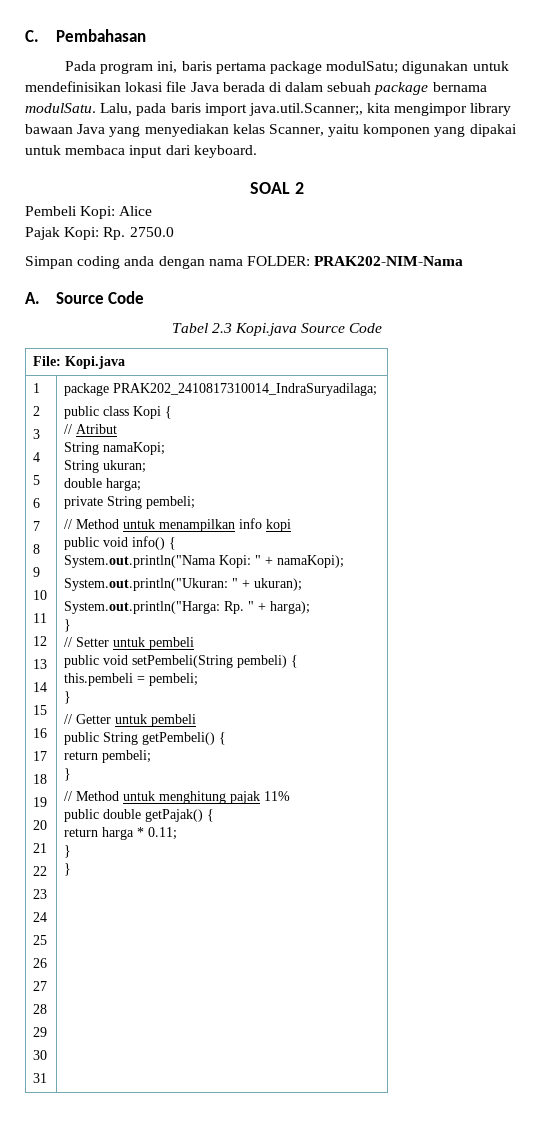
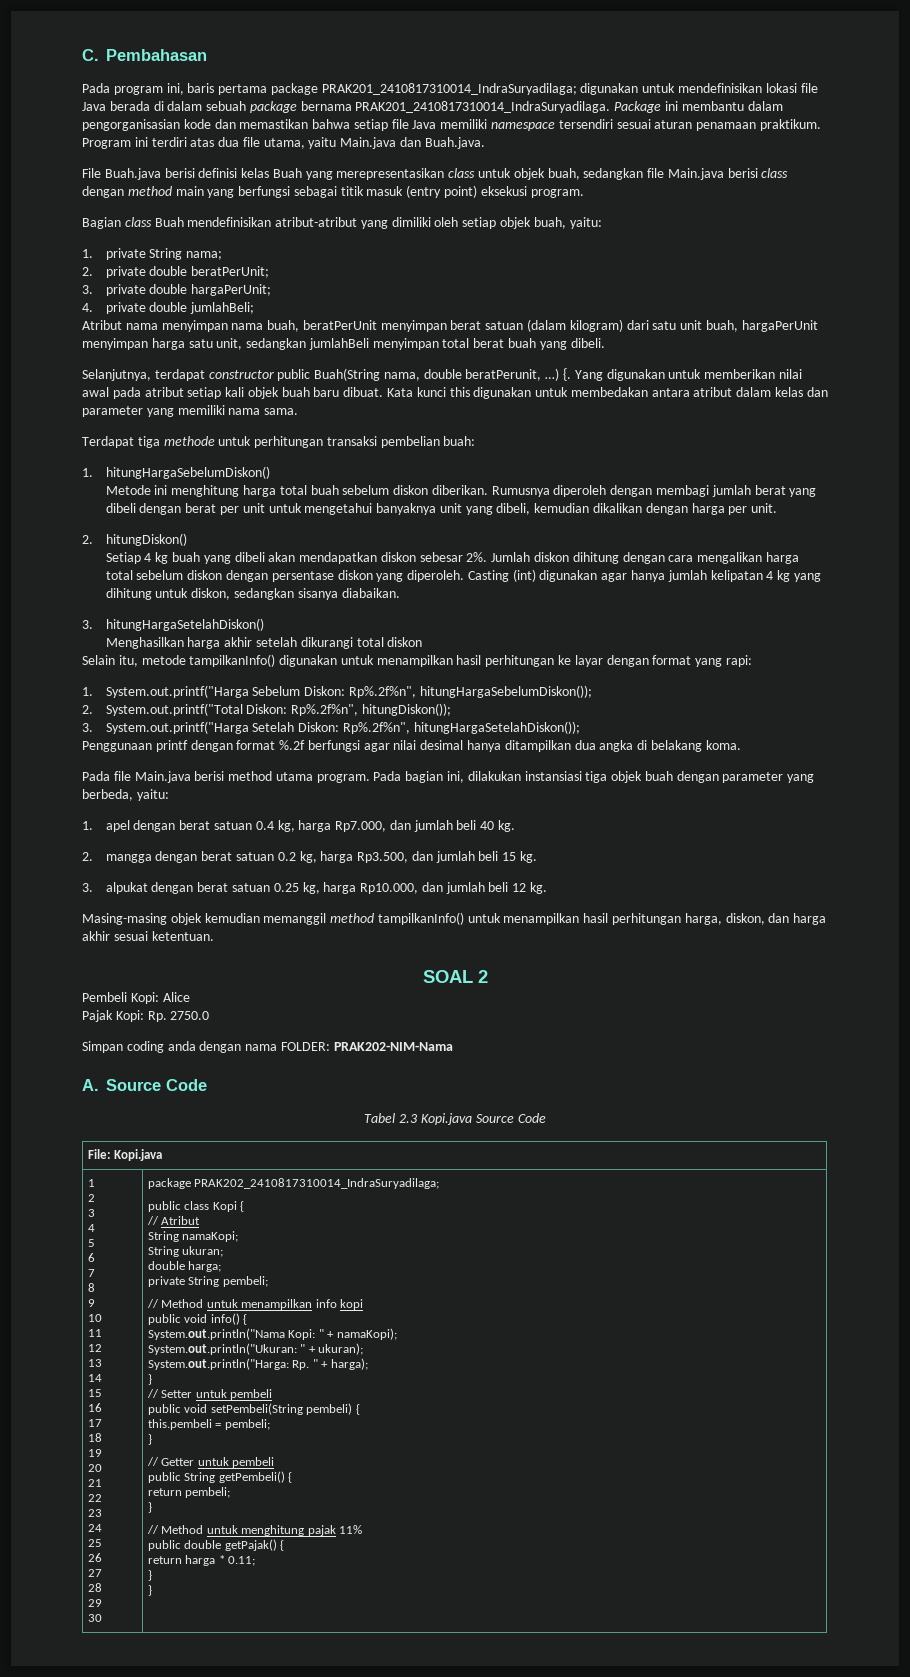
- Pada program ini, baris pertama package modulSatu; digunakan untuk mendefinisikan lokasi file Java berada di dalam sebuah package bernama modulSatu. Lalu, pada baris import java.util.Scanner;, kita mengimpor library bawaan Java yang menyediakan kelas Scanner, yaitu komponen yang dipakai untuk membaca input dari keyboard.
+ Pada program ini, baris pertama package PRAK201_2410817310014_IndraSuryadilaga; digunakan untuk mendefinisikan lokasi file Java berada di dalam sebuah package bernama PRAK201_2410817310014_IndraSuryadilaga. Package ini membantu dalam pengorganisasian kode dan memastikan bahwa setiap file Java memiliki namespace tersendiri sesuai aturan penamaan praktikum. Program ini terdiri atas dua file utama, yaitu Main.java dan Buah.java.
+ File Buah.java berisi definisi kelas Buah yang merepresentasikan class untuk objek buah, sedangkan file Main.java berisi class dengan method main yang berfungsi sebagai titik masuk (entry point) eksekusi program.
+ Bagian class Buah mendefinisikan atribut-atribut yang dimiliki oleh setiap objek buah, yaitu:
+ 1. private String nama;
+ 2. private double beratPerUnit;
+ 3. private double hargaPerUnit;
+ 4. private double jumlahBeli;
+ Atribut nama menyimpan nama buah, beratPerUnit menyimpan berat satuan (dalam kilogram) dari satu unit buah, hargaPerUnit menyimpan harga satu unit, sedangkan jumlahBeli menyimpan total berat buah yang dibeli.
+ Selanjutnya, terdapat constructor public Buah(String nama, double beratPerunit, …) {. Yang digunakan untuk memberikan nilai awal pada atribut setiap kali objek buah baru dibuat. Kata kunci this digunakan untuk membedakan antara atribut dalam kelas dan parameter yang memiliki nama sama.
+ Terdapat tiga methode untuk perhitungan transaksi pembelian buah:
+ 1. hitungHargaSebelumDiskon()
+ Metode ini menghitung harga total buah sebelum diskon diberikan. Rumusnya diperoleh dengan membagi jumlah berat yang dibeli dengan berat per unit untuk mengetahui banyaknya unit yang dibeli, kemudian dikalikan dengan harga per unit.
+ 2. hitungDiskon()
+ Setiap 4 kg buah yang dibeli akan mendapatkan diskon sebesar 2%. Jumlah diskon dihitung dengan cara mengalikan harga total sebelum diskon dengan persentase diskon yang diperoleh. Casting (int) digunakan agar hanya jumlah kelipatan 4 kg yang dihitung untuk diskon, sedangkan sisanya diabaikan.
+ 3. hitungHargaSetelahDiskon()
+ Menghasilkan harga akhir setelah dikurangi total diskon
+ Selain itu, metode tampilkanInfo() digunakan untuk menampilkan hasil perhitungan ke layar dengan format yang rapi:
+ 1. System.out.printf("Harga Sebelum Diskon: Rp%.2f%n", hitungHargaSebelumDiskon());
+ 2. System.out.printf("Total Diskon: Rp%.2f%n", hitungDiskon());
+ 3. System.out.printf("Harga Setelah Diskon: Rp%.2f%n", hitungHargaSetelahDiskon());
+ Penggunaan printf dengan format %.2f berfungsi agar nilai desimal hanya ditampilkan dua angka di belakang koma.
+ Pada file Main.java berisi method utama program. Pada bagian ini, dilakukan instansiasi tiga objek buah dengan parameter yang berbeda, yaitu:
+ 1. apel dengan berat satuan 0.4 kg, harga Rp7.000, dan jumlah beli 40 kg.
+ 2. mangga dengan berat satuan 0.2 kg, harga Rp3.500, dan jumlah beli 15 kg.
+ 3. alpukat dengan berat satuan 0.25 kg, harga Rp10.000, dan jumlah beli 12 kg.
+ Masing-masing objek kemudian memanggil method tampilkanInfo() untuk menampilkan hasil perhitungan harga, diskon, dan harga akhir sesuai ketentuan.
- 31

